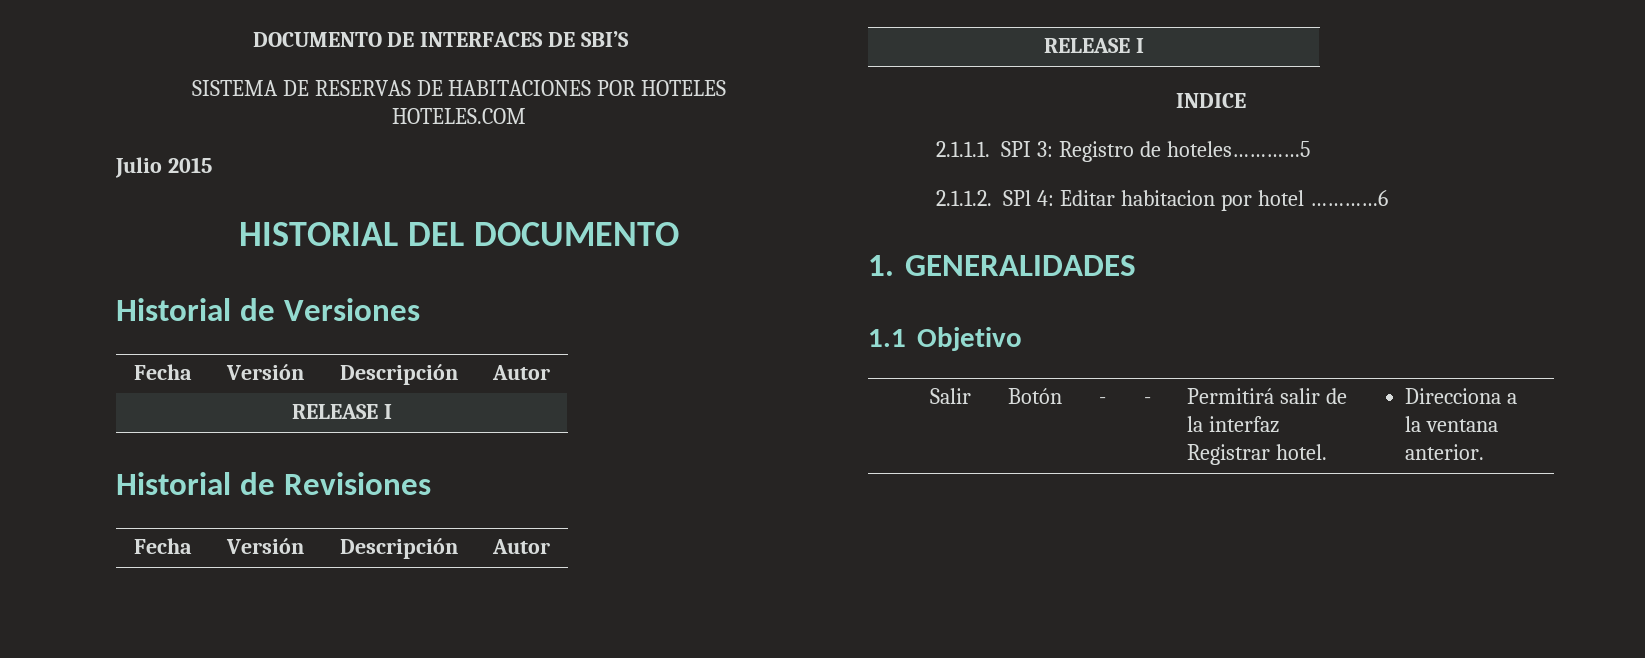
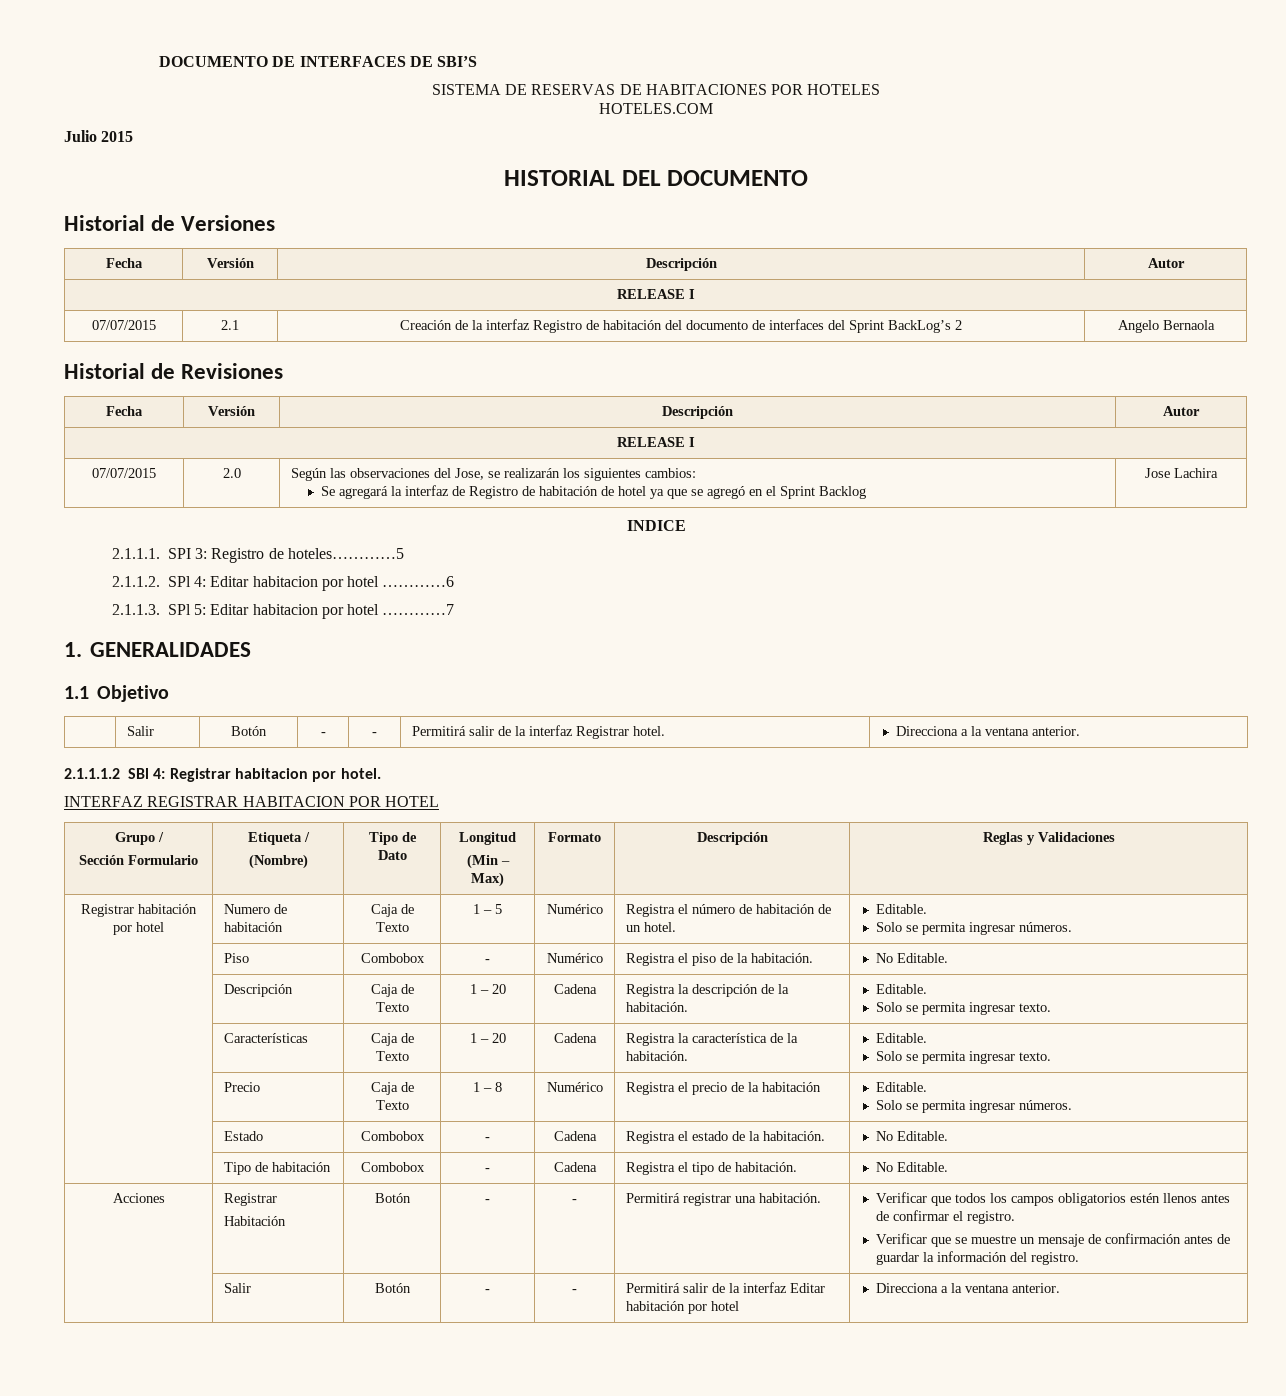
+ 07/07/2015 | 2.1 | Creación de la interfaz Registro de habitación del documento de interfaces del Sprint BackLog’s 2 | Angelo Bernaola
+ 07/07/2015 | 2.0 | Según las observaciones del Jose, se realizarán los siguientes cambios:
+ Se agregará la interfaz de Registro de habitación de hotel ya que se agregó en el Sprint Backlog | Jose Lachira
+ 2.1.1.3. SPl 5: Editar habitacion por hotel …………7
+ 2.1.1.1.2 SBl 4: Registrar habitacion por hotel.
+ INTERFAZ REGISTRAR HABITACION POR HOTEL
+ Grupo /
+ Sección Formulario | Etiqueta /
+ (Nombre) | Tipo de Dato | Longitud
+ (Min – Max) | Formato | Descripción | Reglas y Validaciones
+ Registrar habitación por hotel | Numero de habitación | Caja de Texto | 1 – 5 | Numérico | Registra el número de habitación de un hotel. | Editable.
+ Solo se permita ingresar números.
+ | Piso | Combobox | - | Numérico | Registra el piso de la habitación. | No Editable.
+ | Descripción | Caja de Texto | 1 – 20 | Cadena | Registra la descripción de la habitación. | Editable.
+ Solo se permita ingresar texto.
+ | Características | Caja de Texto | 1 – 20 | Cadena | Registra la característica de la habitación. | Editable.
+ Solo se permita ingresar texto.
+ | Precio | Caja de Texto | 1 – 8 | Numérico | Registra el precio de la habitación | Editable.
+ Solo se permita ingresar números.
+ | Estado | Combobox | - | Cadena | Registra el estado de la habitación. | No Editable.
+ | Tipo de habitación | Combobox | - | Cadena | Registra el tipo de habitación. | No Editable.
+ Acciones | Registrar
+ Habitación | Botón | - | - | Permitirá registrar una habitación. | Verificar que todos los campos obligatorios estén llenos antes de confirmar el registro.
+ Verificar que se muestre un mensaje de confirmación antes de guardar la información del registro.
+ | Salir | Botón | - | - | Permitirá salir de la interfaz Editar habitación por hotel | Direcciona a la ventana anterior.

